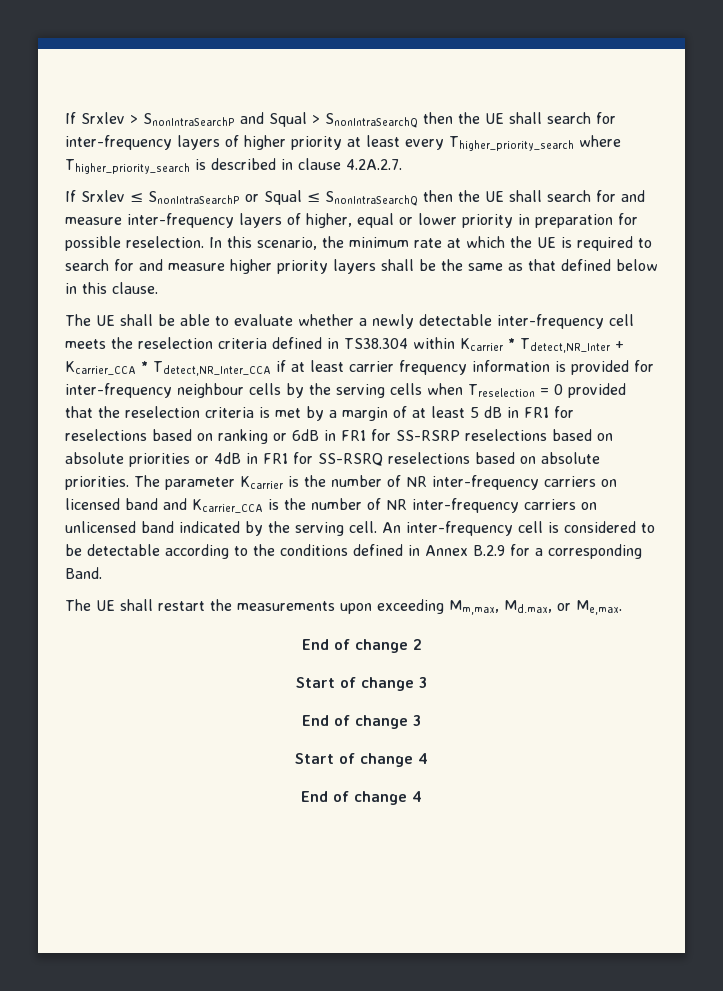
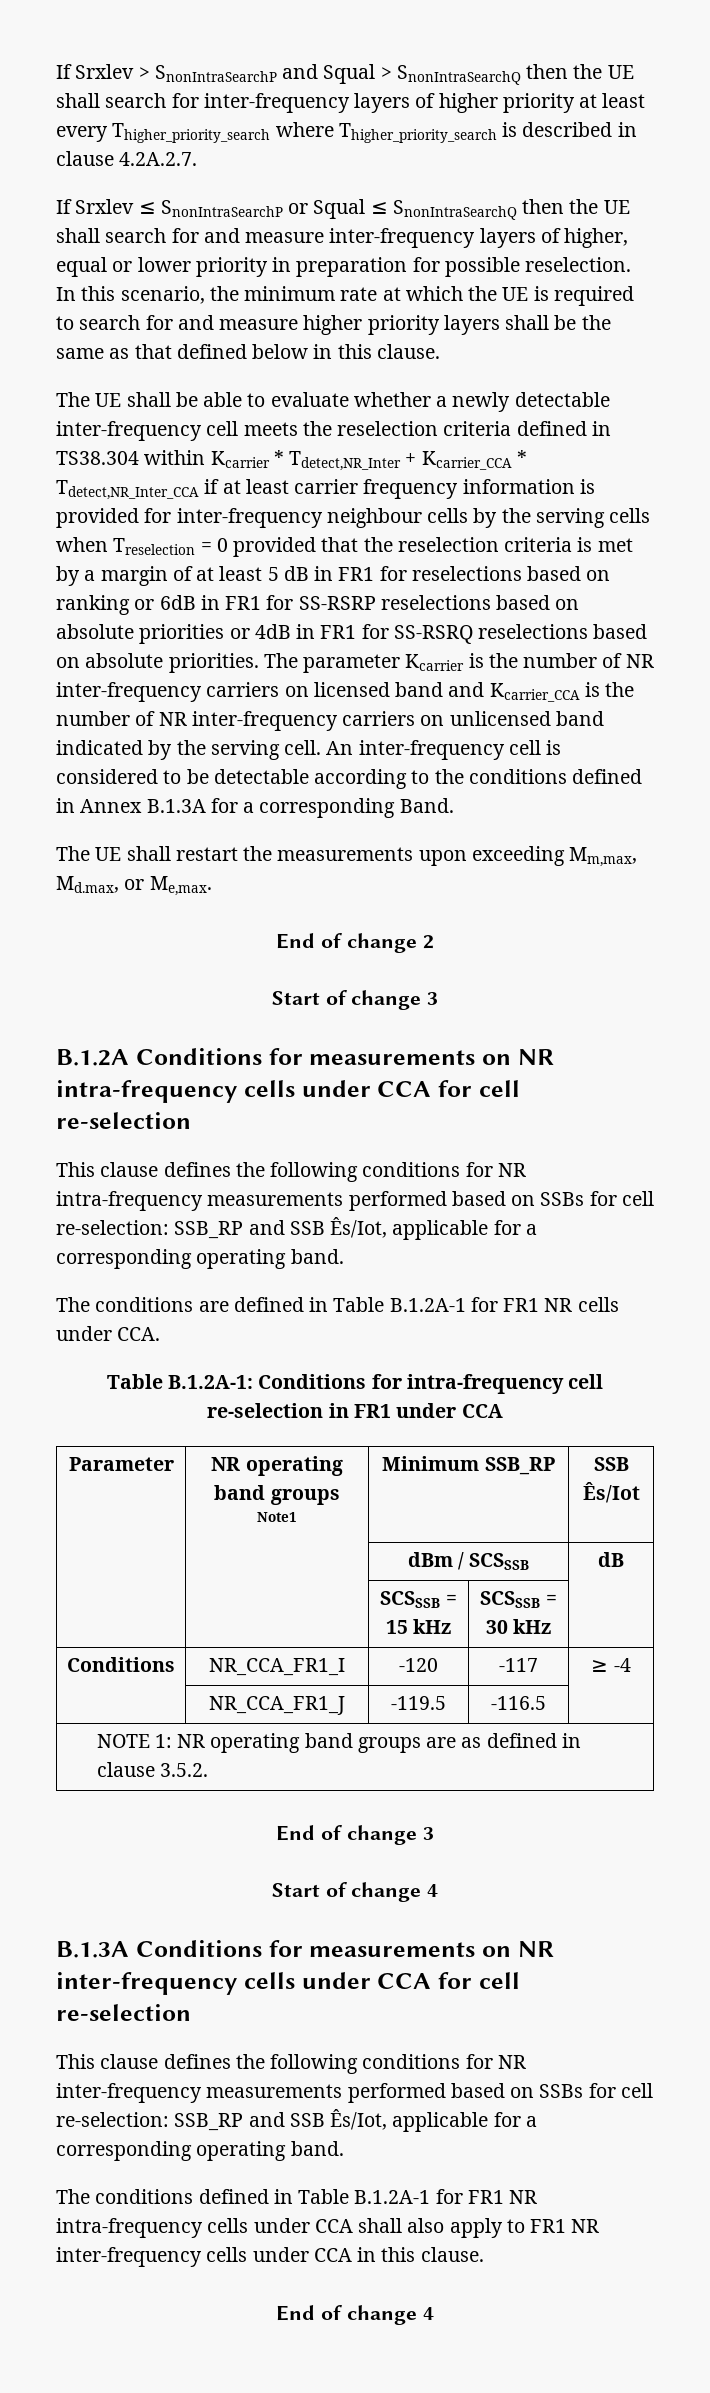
- An inter-frequency cell is considered to be detectable according to the conditions defined in Annex B.2.9 for a corresponding Band.
+ An inter-frequency cell is considered to be detectable according to the conditions defined in Annex B.1.3A for a corresponding Band.
+ B.1.2A Conditions for measurements on NR intra-frequency cells under CCA for cell re-selection
+ This clause defines the following conditions for NR intra-frequency measurements performed based on SSBs for cell re-selection: SSB_RP and SSB Ês/Iot, applicable for a corresponding operating band.
+ The conditions are defined in Table B.1.2A-1 for FR1 NR cells under CCA.
+ Table B.1.2A-1: Conditions for intra-frequency cell re-selection in FR1 under CCA
+ Parameter | NR operating band groups Note1 | Minimum SSB_RP | SSB Ês/Iot
+ | | dBm / SCSSSB | dB
+ | | SCSSSB = 15 kHz | SCSSSB = 30 kHz |
+ Conditions | NR_CCA_FR1_I | -120 | -117 | ≥ -4
+ | NR_CCA_FR1_J | -119.5 | -116.5 |
+ NOTE 1: NR operating band groups are as defined in clause 3.5.2.
+ B.1.3A Conditions for measurements on NR inter-frequency cells under CCA for cell re-selection
+ This clause defines the following conditions for NR inter-frequency measurements performed based on SSBs for cell re-selection: SSB_RP and SSB Ês/Iot, applicable for a corresponding operating band.
+ The conditions defined in Table B.1.2A-1 for FR1 NR intra-frequency cells under CCA shall also apply to FR1 NR inter-frequency cells under CCA in this clause.

